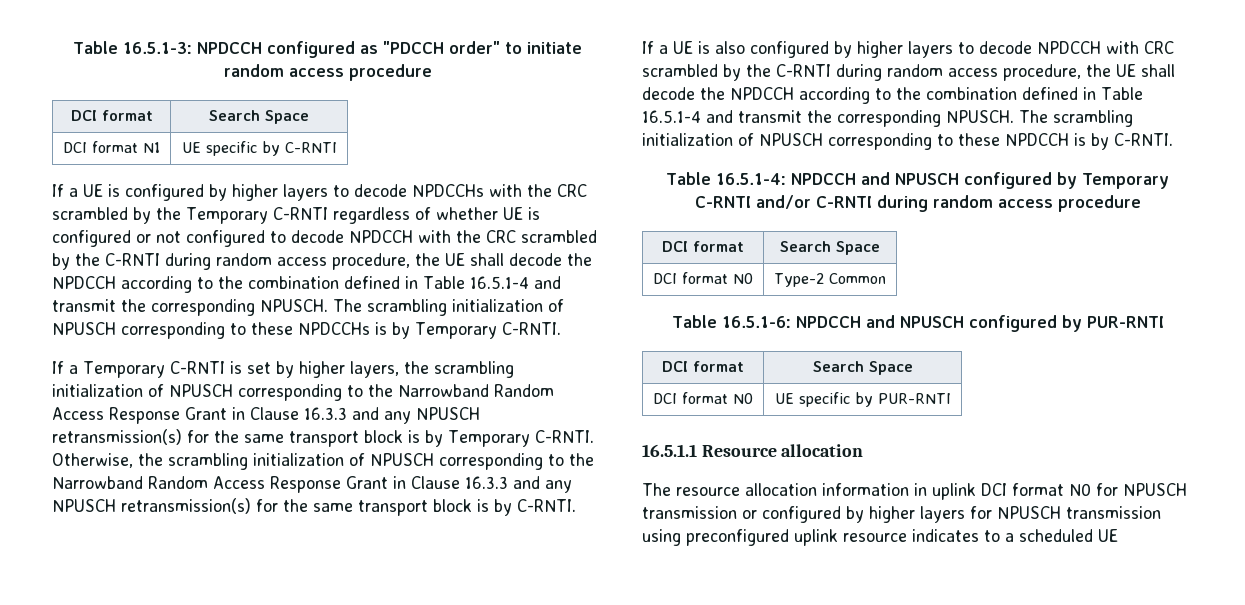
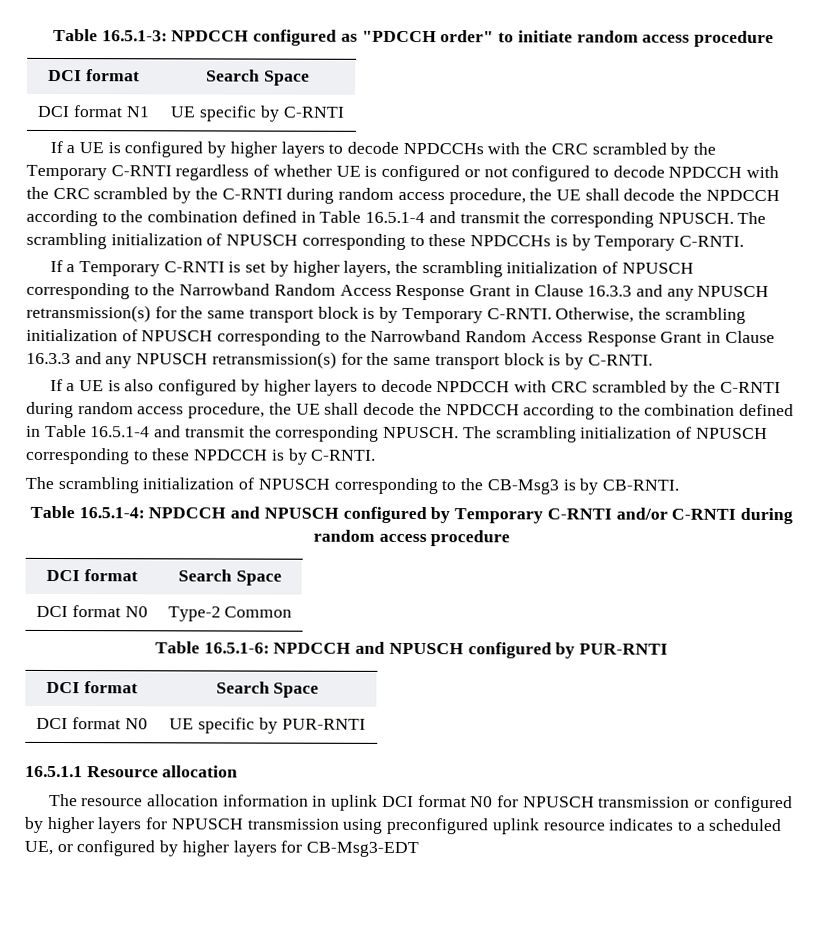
+ The scrambling initialization of NPUSCH corresponding to the CB-Msg3 is by CB-RNTI.
- The resource allocation information in uplink DCI format N0 for NPUSCH transmission or configured by higher layers for NPUSCH transmission using preconfigured uplink resource indicates to a scheduled UE
+ The resource allocation information in uplink DCI format N0 for NPUSCH transmission or configured by higher layers for NPUSCH transmission using preconfigured uplink resource indicates to a scheduled UE, or configured by higher layers for CB-Msg3-EDT

